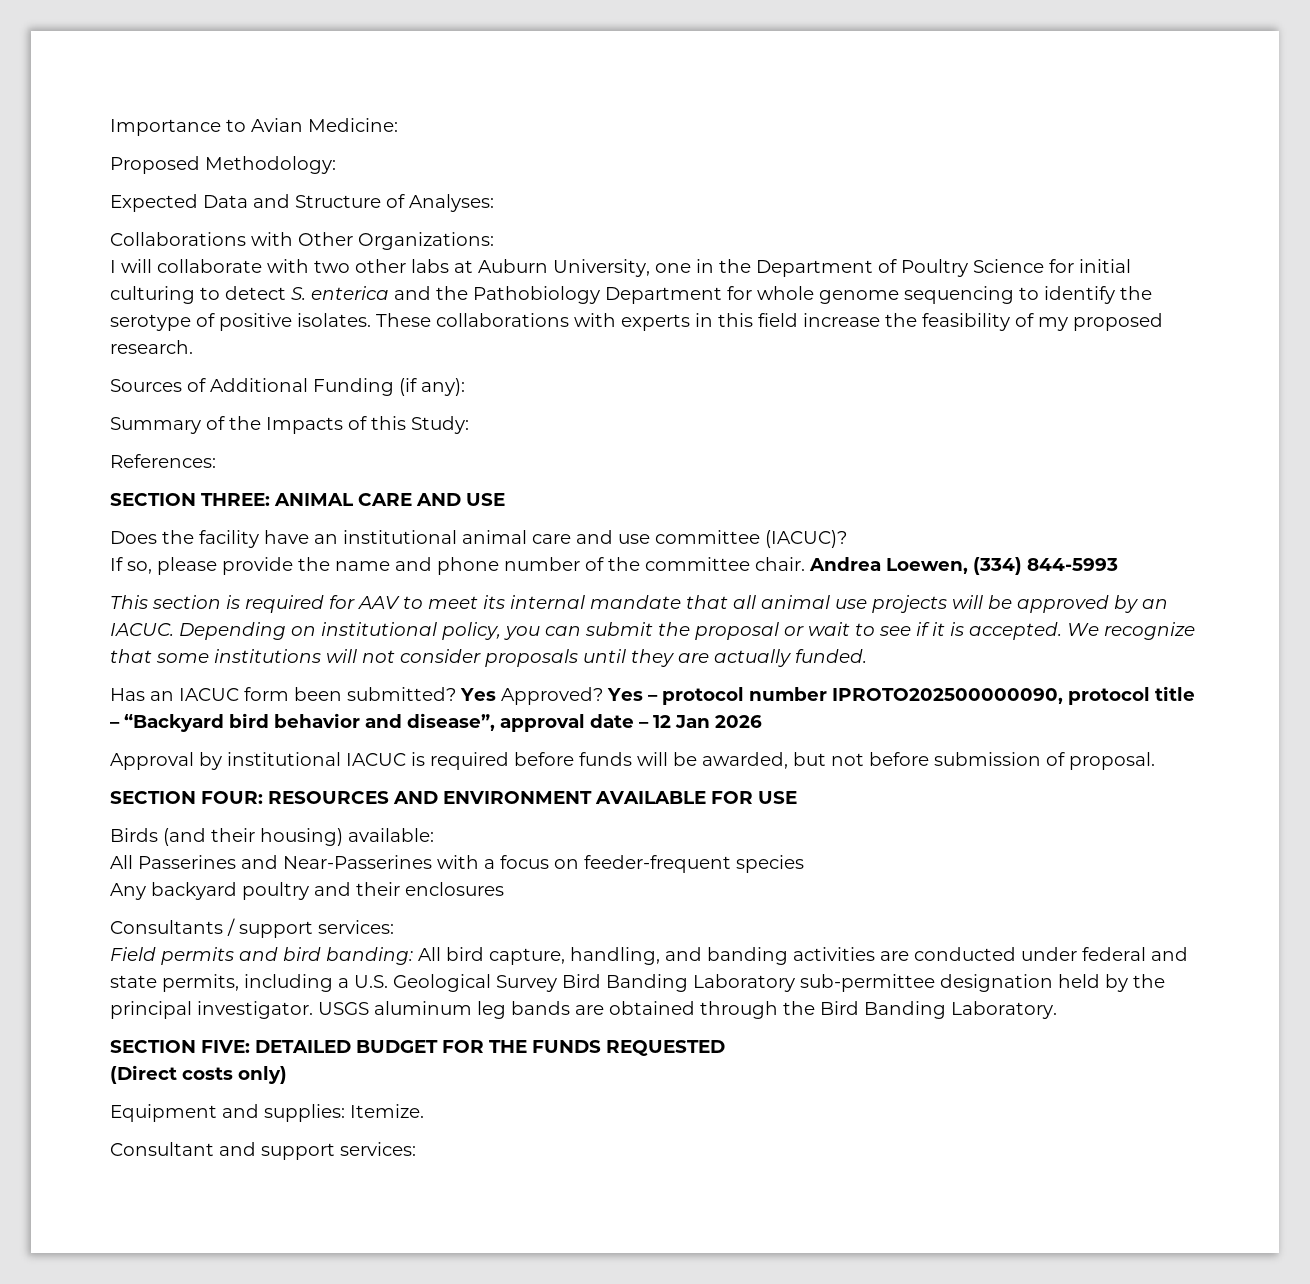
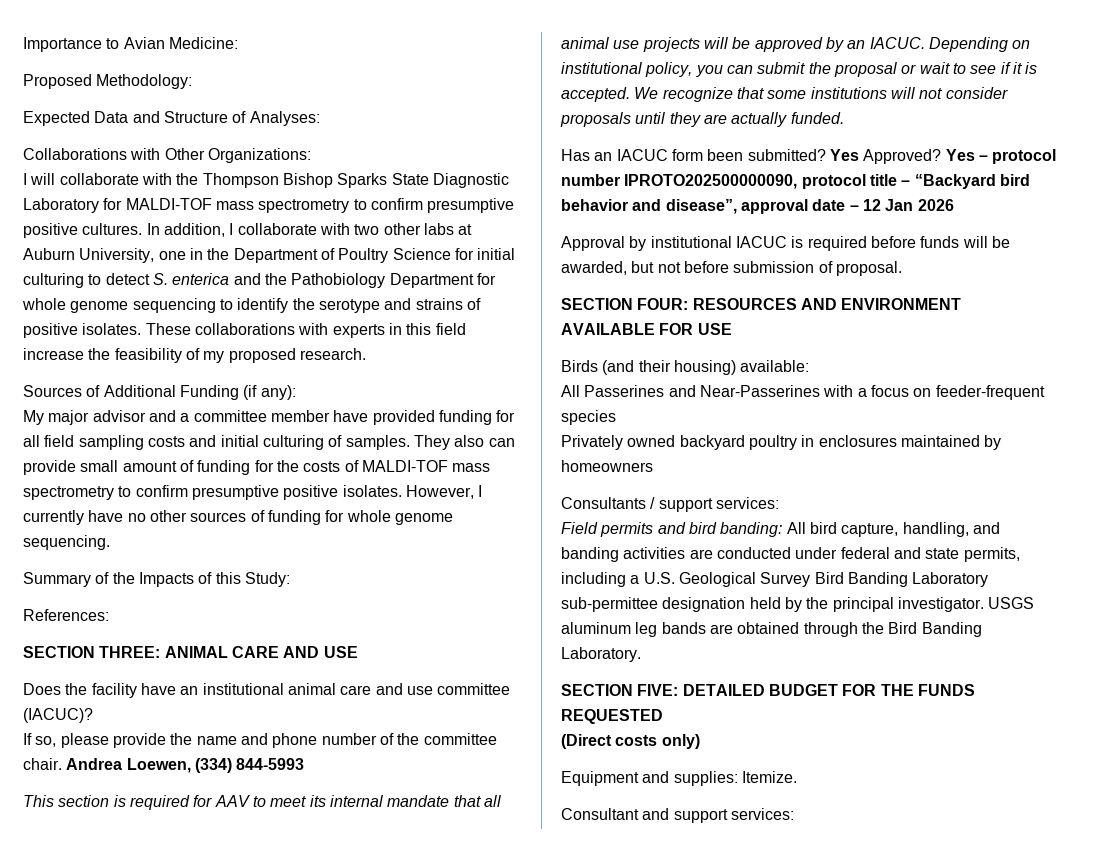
- I will collaborate with two other labs at Auburn University, one in the Department of Poultry Science for initial culturing to detect S. enterica and the Pathobiology Department for whole genome sequencing to identify the serotype of positive isolates.
+ I will collaborate with the Thompson Bishop Sparks State Diagnostic Laboratory for MALDI-TOF mass spectrometry to confirm presumptive positive cultures. In addition, I collaborate with two other labs at Auburn University, one in the Department of Poultry Science for initial culturing to detect S. enterica and the Pathobiology Department for whole genome sequencing to identify the serotype and strains of positive isolates.
+ My major advisor and a committee member have provided funding for all field sampling costs and initial culturing of samples. They also can provide small amount of funding for the costs of MALDI-TOF mass spectrometry to confirm presumptive positive isolates. However, I currently have no other sources of funding for whole genome sequencing.
- Any backyard poultry and their enclosures
+ Privately owned backyard poultry in enclosures maintained by homeowners

